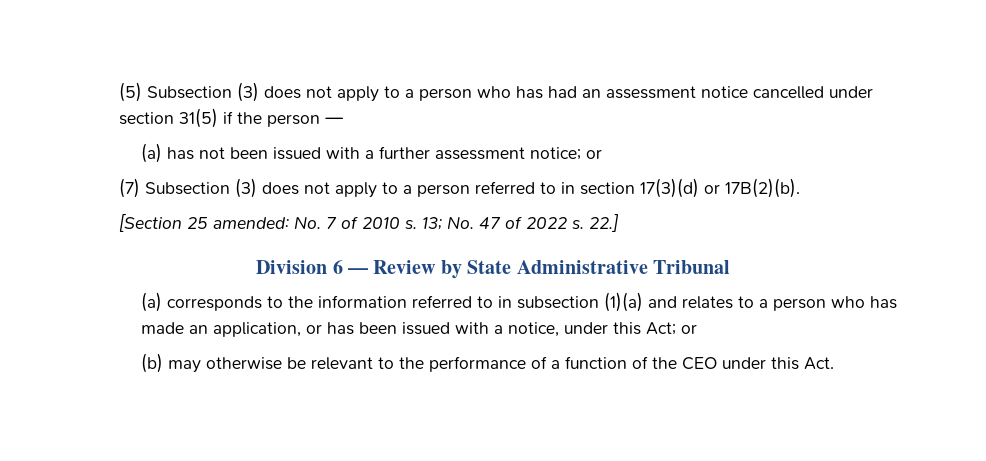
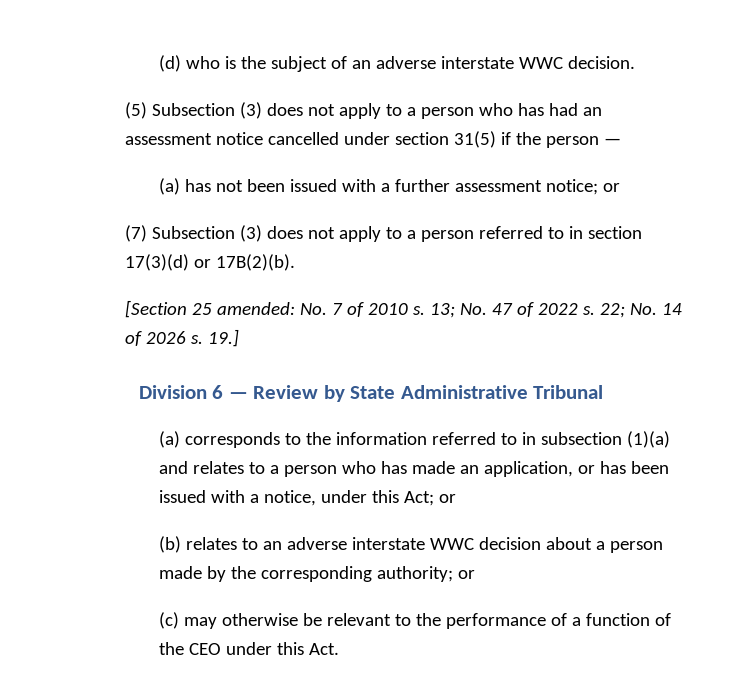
+ (d) who is the subject of an adverse interstate WWC decision.
- 22.]
+ 22; No. 14 of 2026 s. 19.]
- (b) may otherwise be relevant to the performance of a function of the CEO under this Act.
+ (b) relates to an adverse interstate WWC decision about a person made by the corresponding authority; or
+ (c) may otherwise be relevant to the performance of a function of the CEO under this Act.

